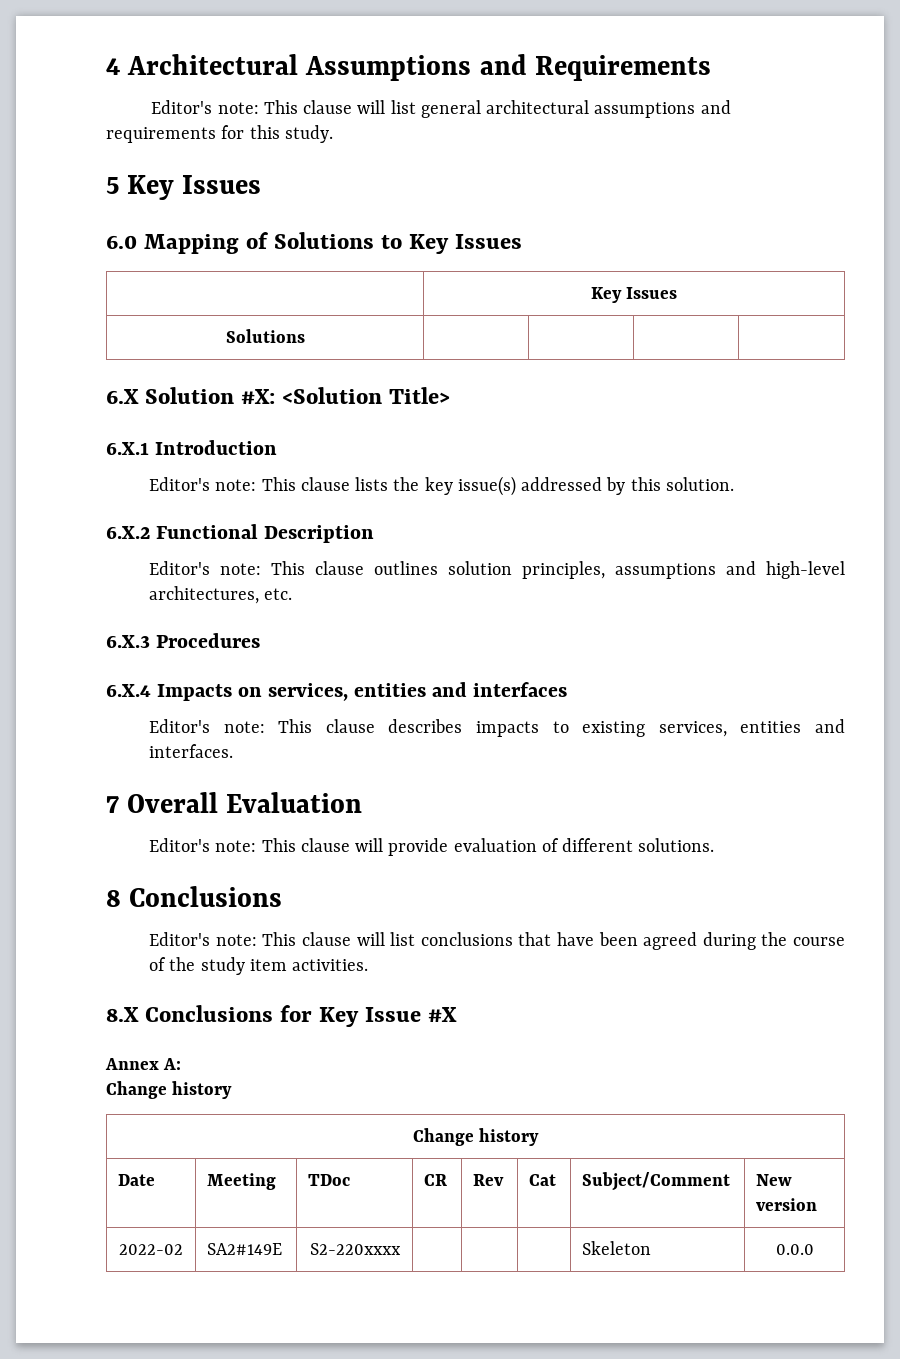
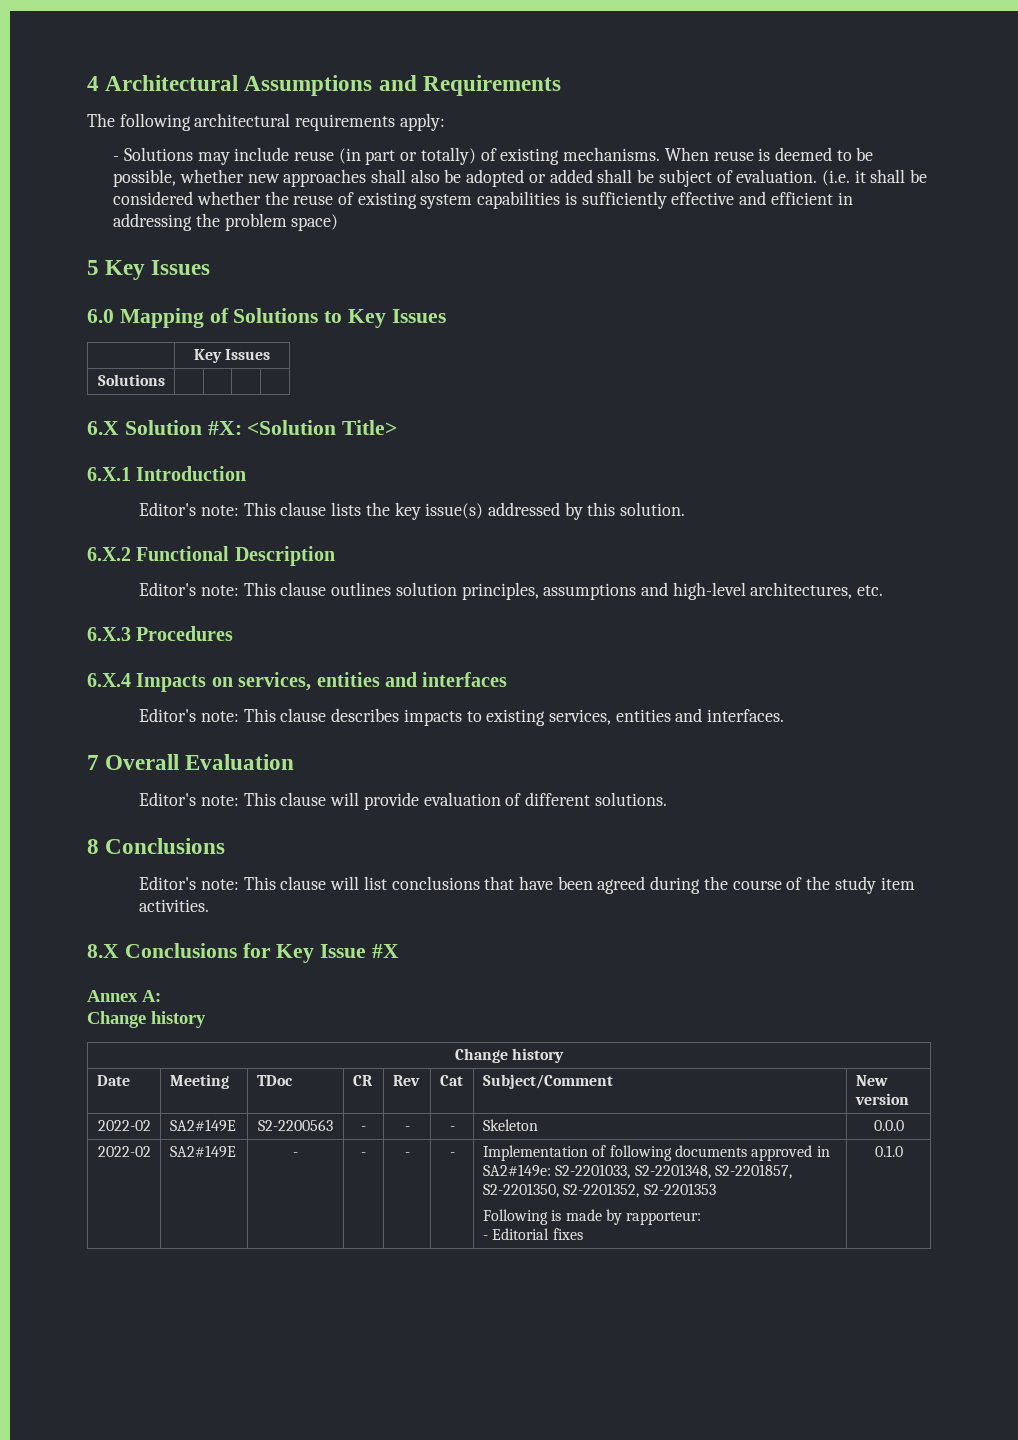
- Editor's note: This clause will list general architectural assumptions and requirements for this study.
+ The following architectural requirements apply:
+ - Solutions may include reuse (in part or totally) of existing mechanisms. When reuse is deemed to be possible, whether new approaches shall also be adopted or added shall be subject of evaluation. (i.e. it shall be considered whether the reuse of existing system capabilities is sufficiently effective and efficient in addressing the problem space)
- 2022-02 | SA2#149E | S2-220xxxx | | | | Skeleton | 0.0.0
+ 2022-02 | SA2#149E | S2-2200563 | - | - | - | Skeleton | 0.0.0
+ 2022-02 | SA2#149E | - | - | - | - | Implementation of following documents approved in SA2#149e: S2-2201033, S2-2201348, S2-2201857, S2-2201350, S2-2201352, S2-2201353
+ Following is made by rapporteur:
+ - Editorial fixes | 0.1.0

